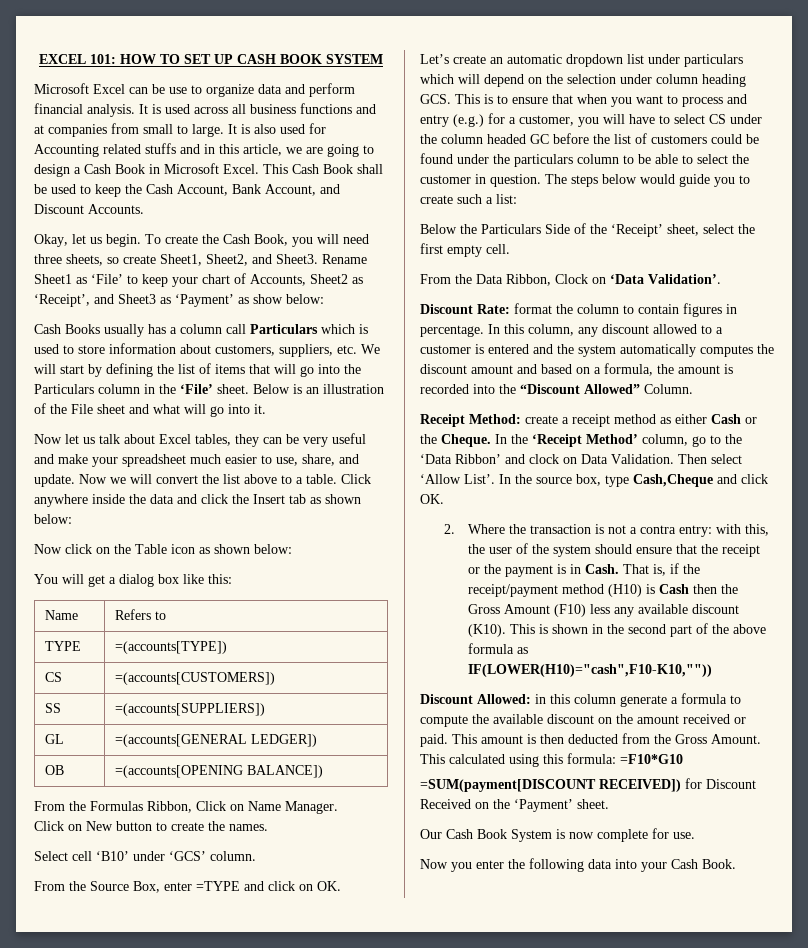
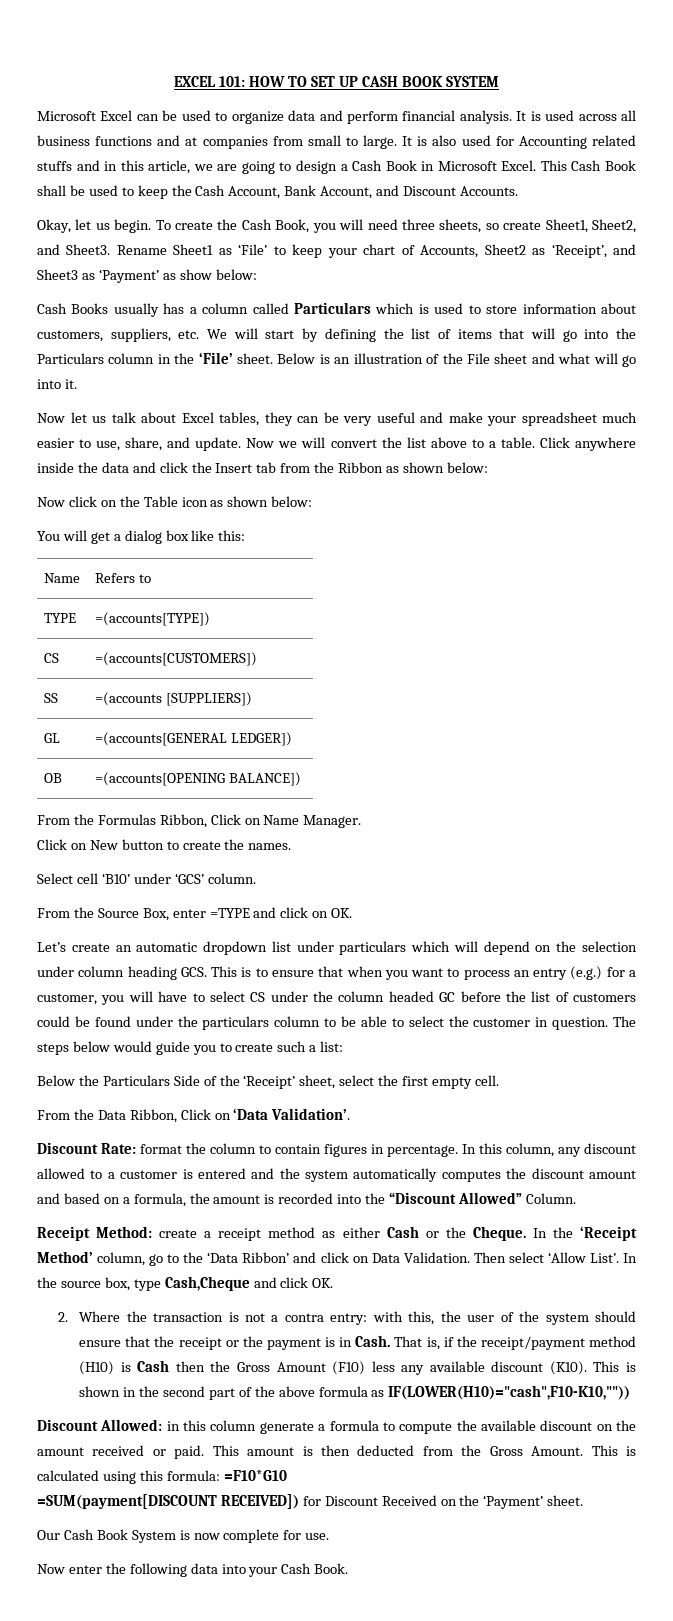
- Microsoft Excel can be use to organize data and perform financial analysis.
+ Microsoft Excel can be used to organize data and perform financial analysis.
- Cash Books usually has a column call Particulars which is used to store information about customers, suppliers, etc. We will start by defining the list of items that will go into the Particulars column in the ‘File’ sheet.
+ Cash Books usually has a column called Particulars which is used to store information about customers, suppliers, etc. We will start by defining the list of items that will go into the Particulars column in the ‘File’ sheet.
- Click anywhere inside the data and click the Insert tab as shown below:
+ Click anywhere inside the data and click the Insert tab from the Ribbon as shown below:
- SS | =(accounts[SUPPLIERS])
+ SS | =(accounts [SUPPLIERS])
- Let’s create an automatic dropdown list under particulars which will depend on the selection under column heading GCS. This is to ensure that when you want to process and entry (e.g.) for a customer, you will have to select CS under the column headed GC before the list of customers could be found under the particulars column to be able to select the customer in question.
+ Let’s create an automatic dropdown list under particulars which will depend on the selection under column heading GCS. This is to ensure that when you want to process an entry (e.g.) for a customer, you will have to select CS under the column headed GC before the list of customers could be found under the particulars column to be able to select the customer in question.
- From the Data Ribbon, Clock on ‘Data Validation’.
+ From the Data Ribbon, Click on ‘Data Validation’.
- In the ‘Receipt Method’ column, go to the ‘Data Ribbon’ and clock on Data Validation.
+ In the ‘Receipt Method’ column, go to the ‘Data Ribbon’ and click on Data Validation.
- This calculated using this formula: =F10*G10
+ This is calculated using this formula: =F10*G10
- Now you enter the following data into your Cash Book.
+ Now enter the following data into your Cash Book.

